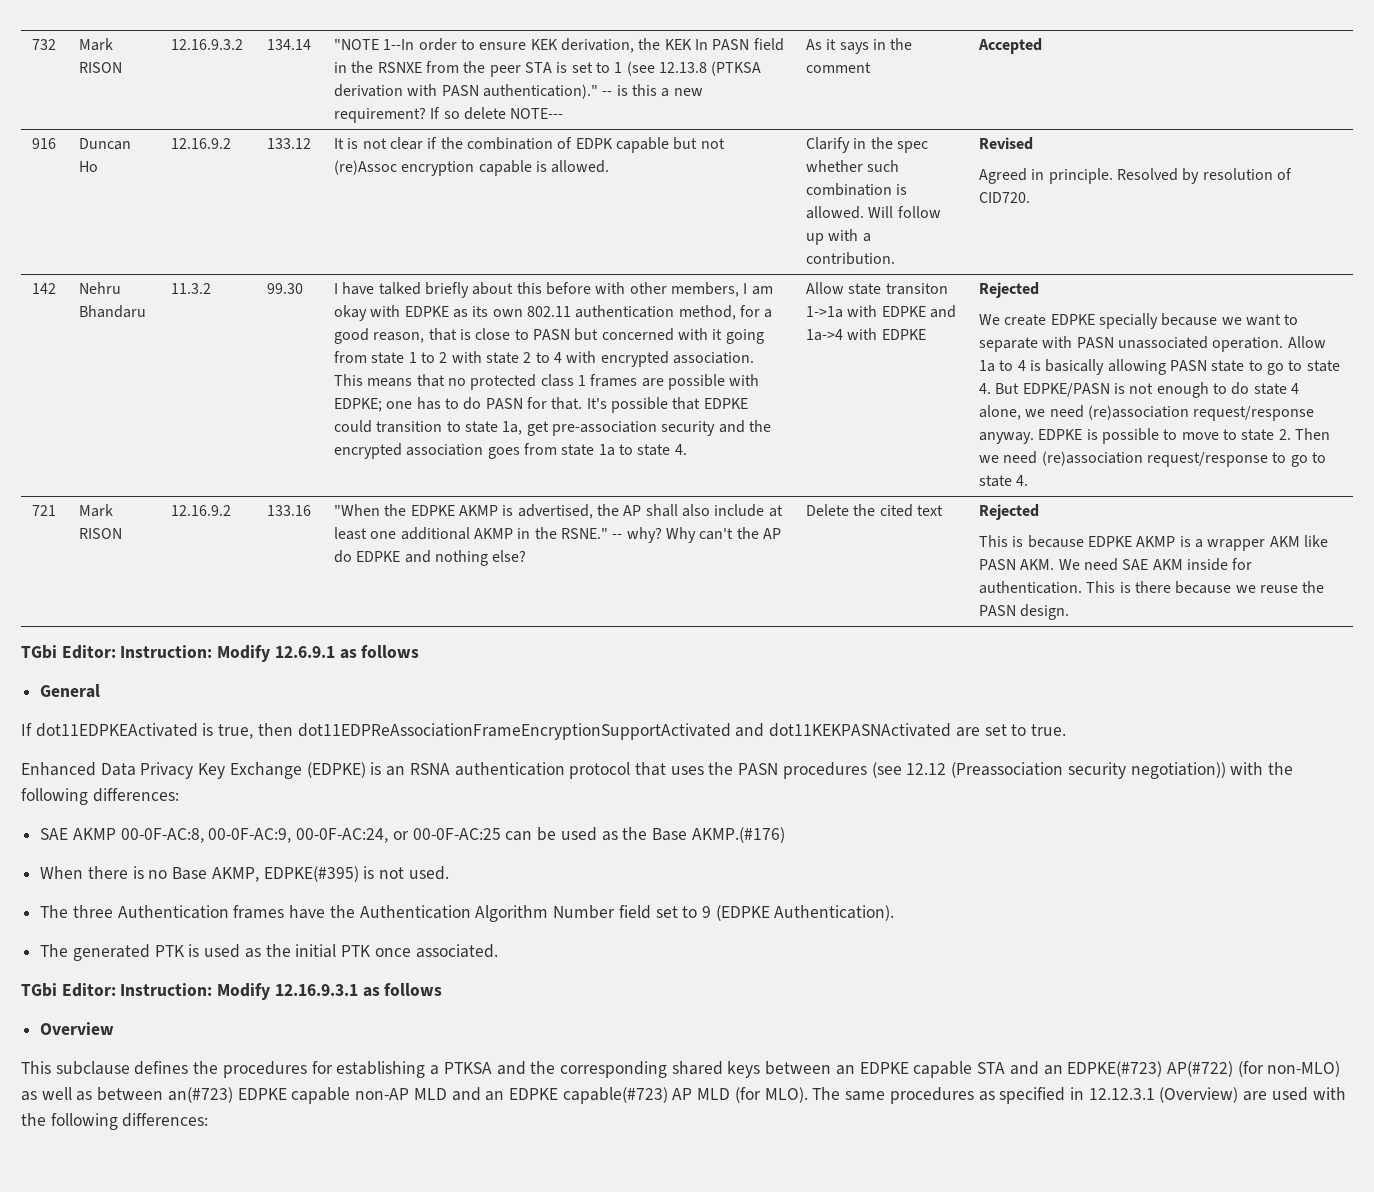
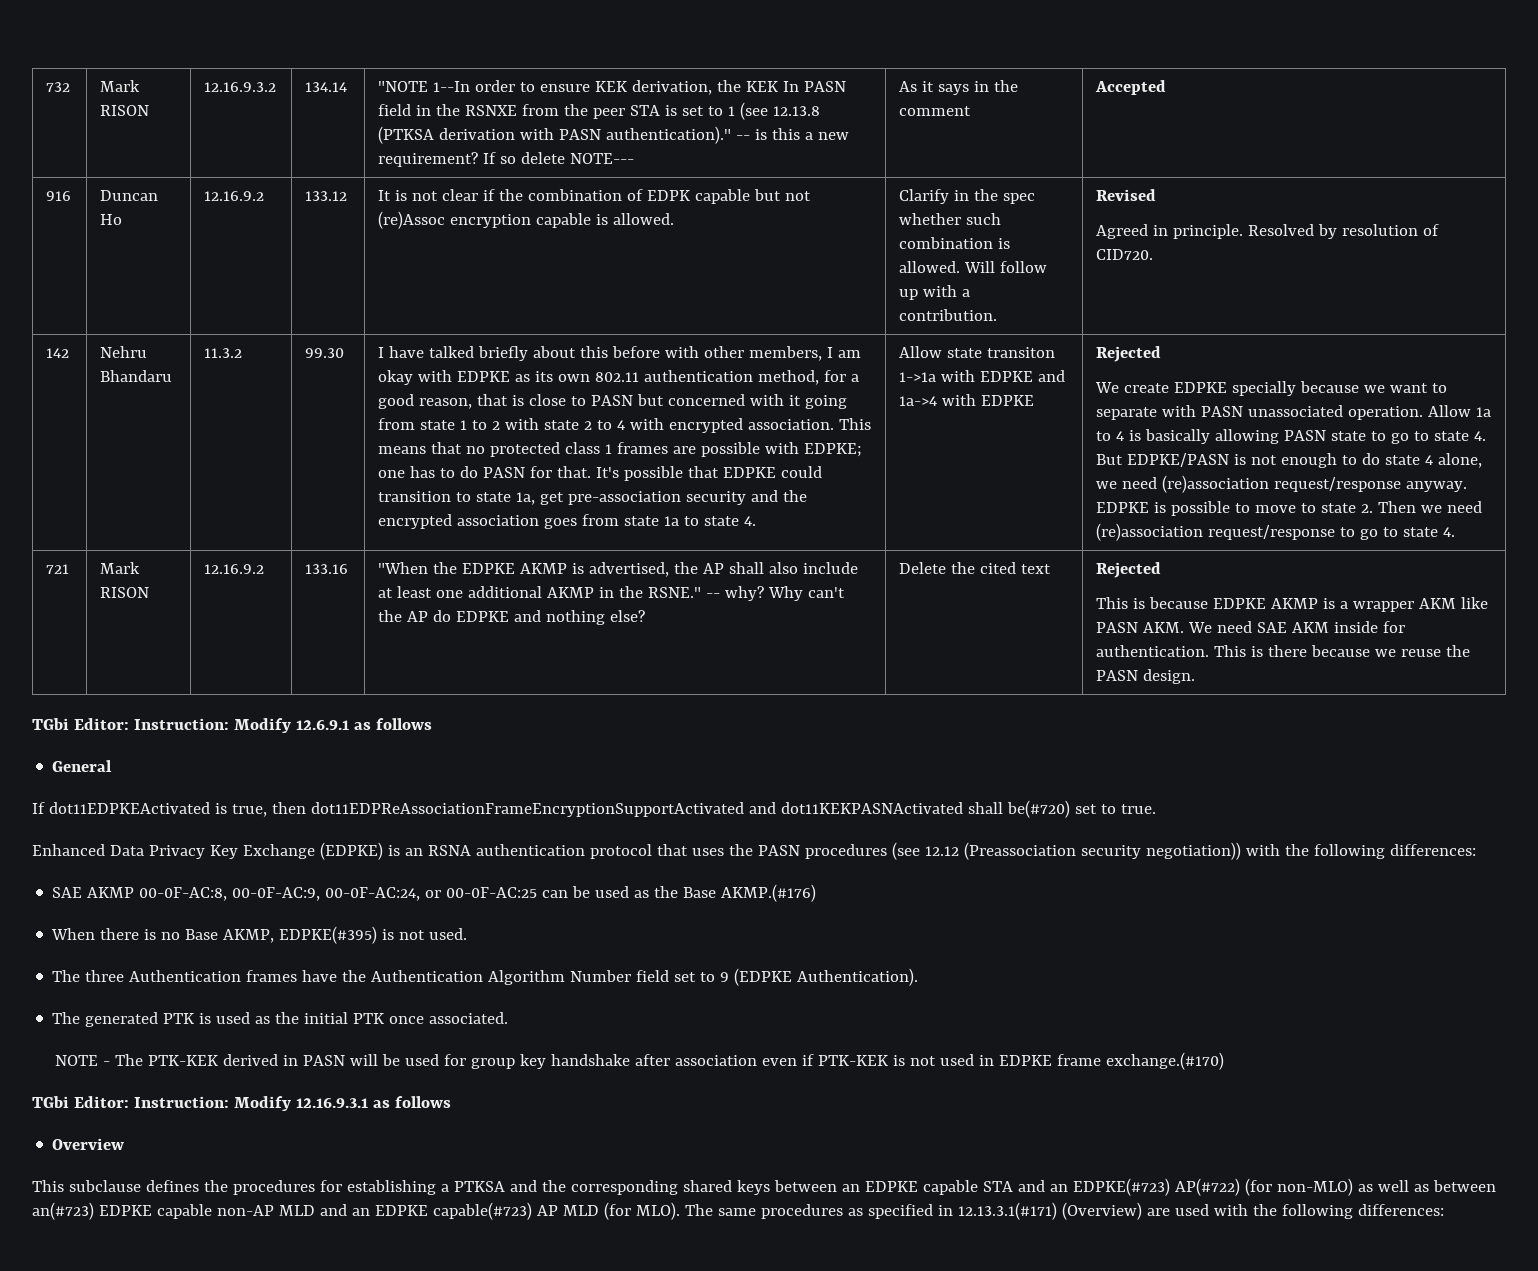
- If dot11EDPKEActivated is true, then dot11EDPReAssociationFrameEncryptionSupportActivated and dot11KEKPASNActivated are set to true.
+ If dot11EDPKEActivated is true, then dot11EDPReAssociationFrameEncryptionSupportActivated and dot11KEKPASNActivated shall be(#720) set to true.
+ NOTE - The PTK-KEK derived in PASN will be used for group key handshake after association even if PTK-KEK is not used in EDPKE frame exchange.(#170)
- The same procedures as specified in 12.12.3.1 (Overview) are used with the following differences:
+ The same procedures as specified in 12.13.3.1(#171) (Overview) are used with the following differences:

